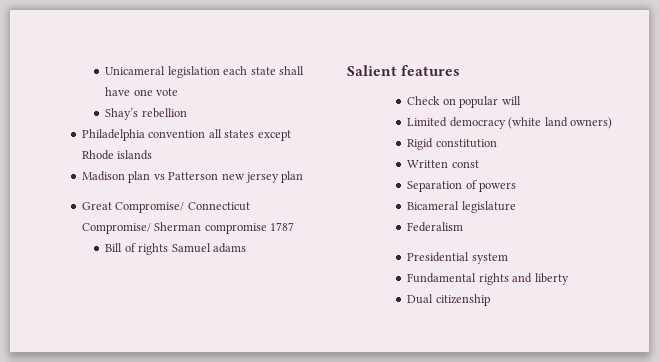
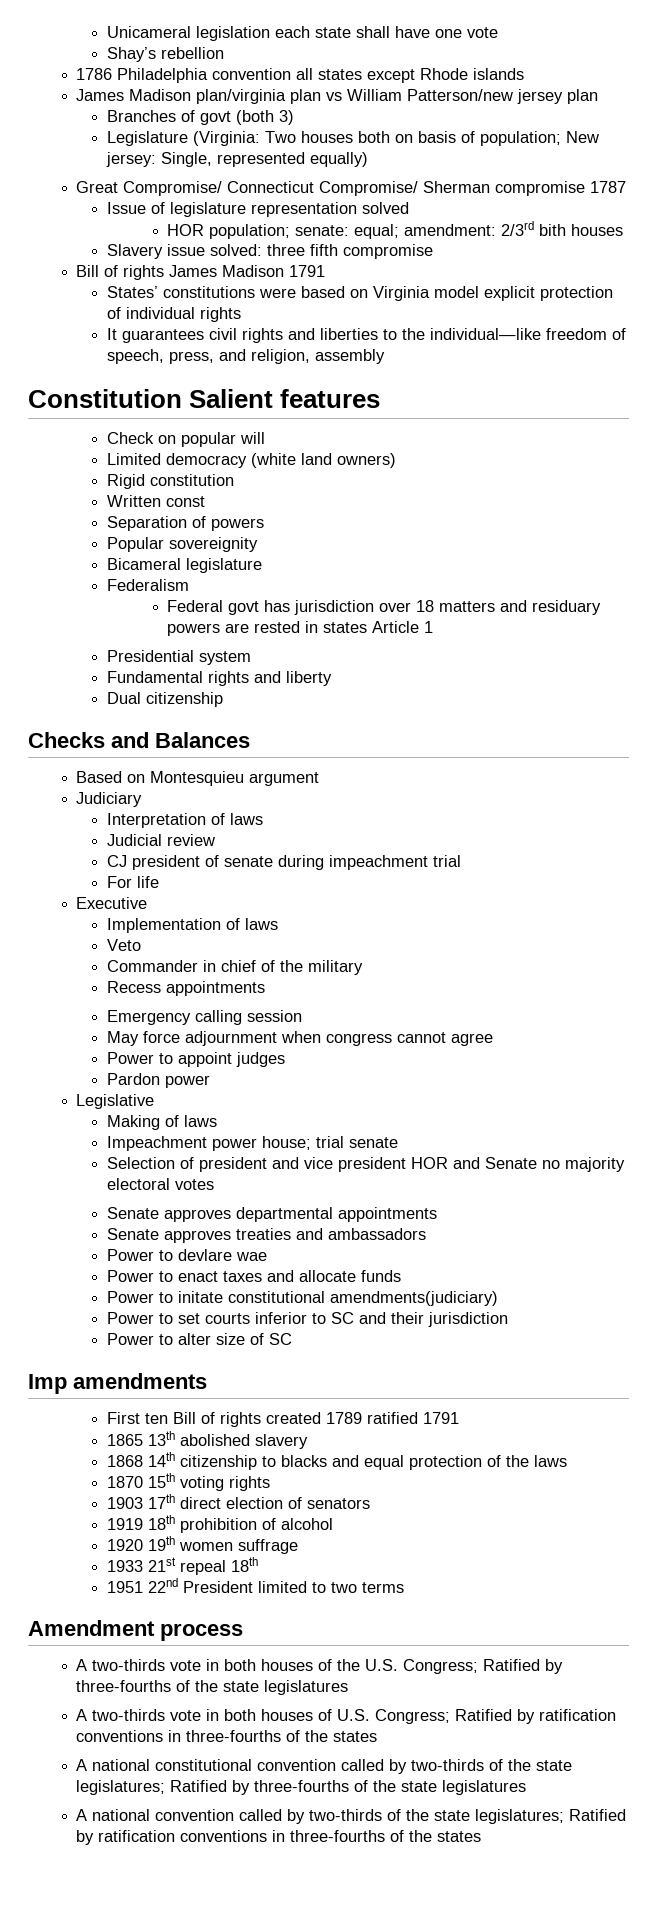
- Philadelphia convention all states except Rhode islands
+ 1786 Philadelphia convention all states except Rhode islands
- Madison plan vs Patterson new jersey plan
+ James Madison plan/virginia plan vs William Patterson/new jersey plan
+ Branches of govt (both 3)
+ Legislature (Virginia: Two houses both on basis of population; New jersey: Single, represented equally)
- Bill of rights Samuel adams
- Salient features
+ Issue of legislature representation solved
+ HOR population; senate: equal; amendment: 2/3rd bith houses
+ Slavery issue solved: three fifth compromise
+ Bill of rights James Madison 1791
+ States’ constitutions were based on Virginia model explicit protection of individual rights
+ It guarantees civil rights and liberties to the individual—like freedom of speech, press, and religion, assembly
+ Constitution Salient features
+ Popular sovereignity
+ Federal govt has jurisdiction over 18 matters and residuary powers are rested in states Article 1
+ Checks and Balances
+ Based on Montesquieu argument
+ Judiciary
+ Interpretation of laws
+ Judicial review
+ CJ president of senate during impeachment trial
+ For life
+ Executive
+ Implementation of laws
+ Veto
+ Commander in chief of the military
+ Recess appointments
+ Emergency calling session
+ May force adjournment when congress cannot agree
+ Power to appoint judges
+ Pardon power
+ Legislative
+ Making of laws
+ Impeachment power house; trial senate
+ Selection of president and vice president HOR and Senate no majority electoral votes
+ Senate approves departmental appointments
+ Senate approves treaties and ambassadors
+ Power to devlare wae
+ Power to enact taxes and allocate funds
+ Power to initate constitutional amendments(judiciary)
+ Power to set courts inferior to SC and their jurisdiction
+ Power to alter size of SC
+ Imp amendments
+ First ten Bill of rights created 1789 ratified 1791
+ 1865 13th abolished slavery
+ 1868 14th citizenship to blacks and equal protection of the laws
+ 1870 15th voting rights
+ 1903 17th direct election of senators
+ 1919 18th prohibition of alcohol
+ 1920 19th women suffrage
+ 1933 21st repeal 18th
+ 1951 22nd President limited to two terms
+ Amendment process
+ A two-thirds vote in both houses of the U.S. Congress; Ratified by three-fourths of the state legislatures
+ A two-thirds vote in both houses of U.S. Congress; Ratified by ratification conventions in three-fourths of the states
+ A national constitutional convention called by two-thirds of the state legislatures; Ratified by three-fourths of the state legislatures
+ A national convention called by two-thirds of the state legislatures; Ratified by ratification conventions in three-fourths of the states

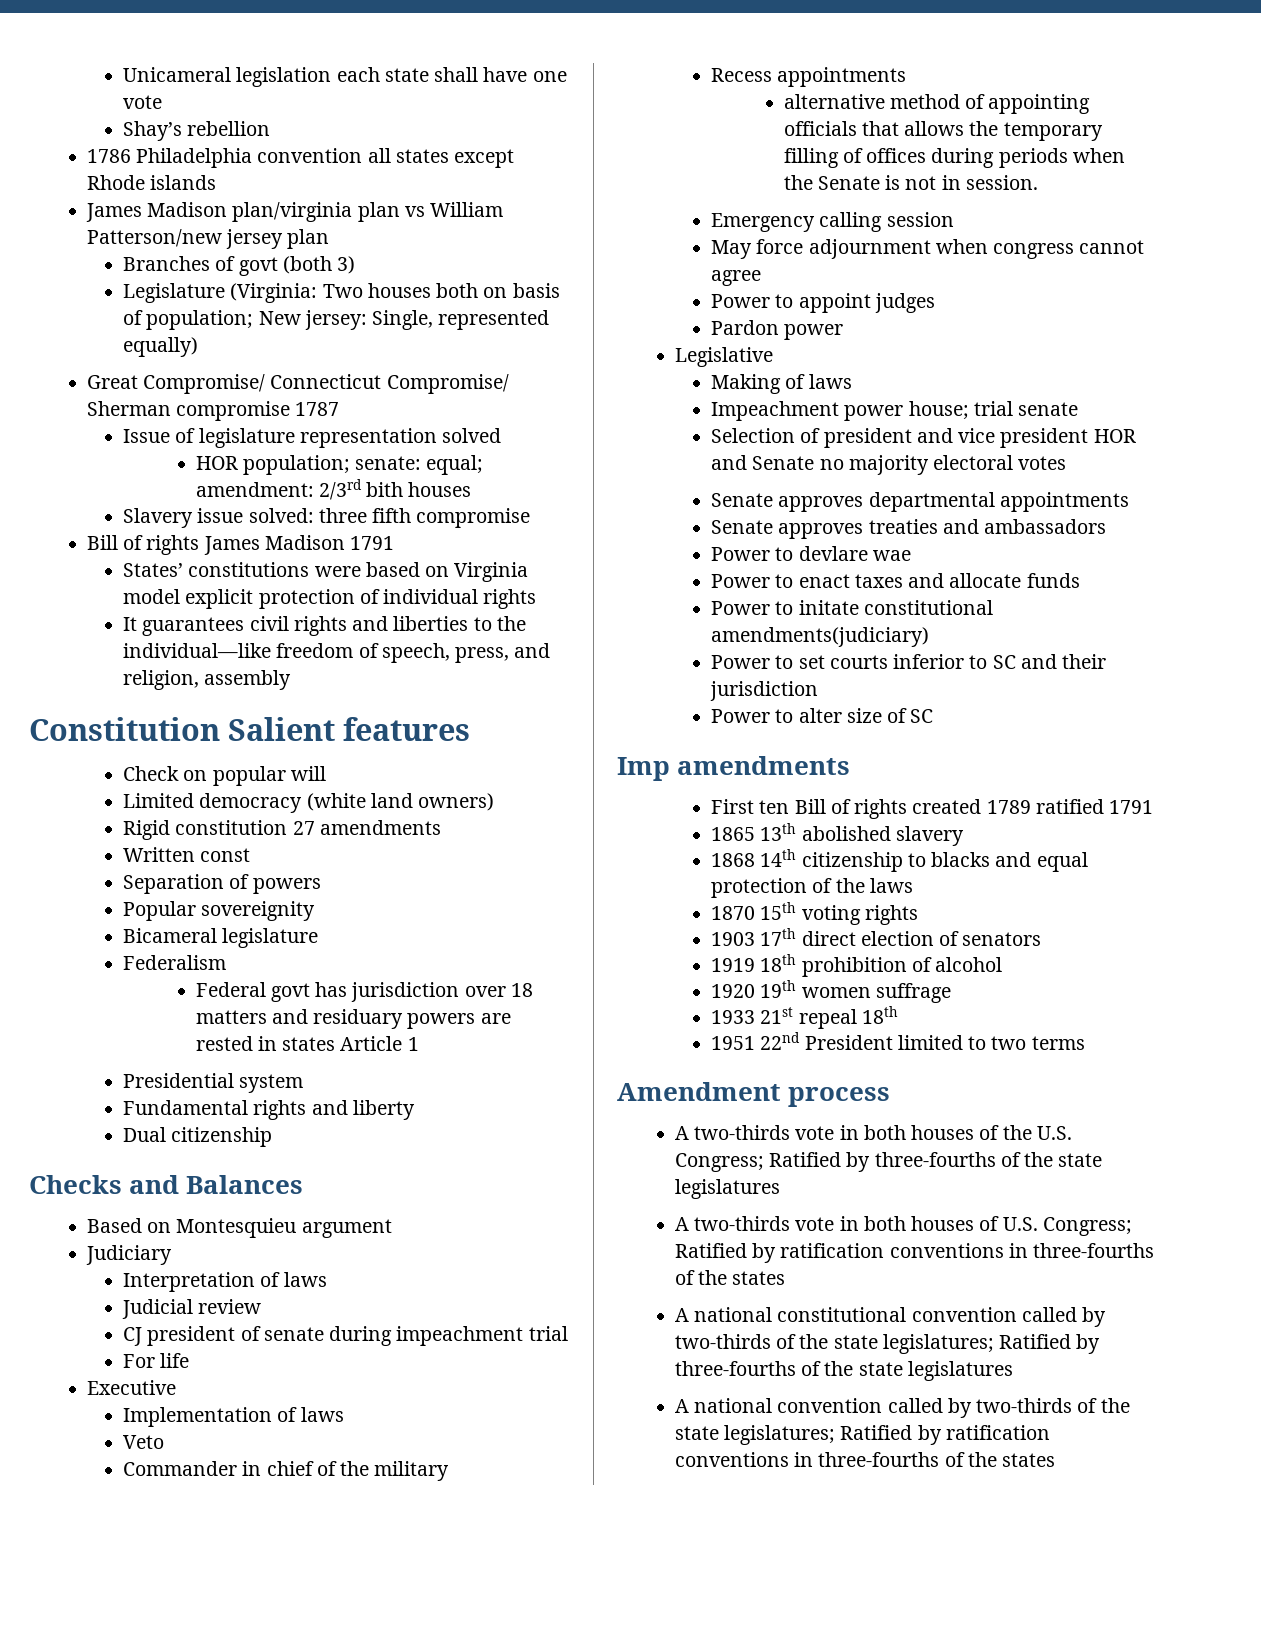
- Rigid constitution
+ Rigid constitution 27 amendments
+ alternative method of appointing officials that allows the temporary filling of offices during periods when the Senate is not in session.

